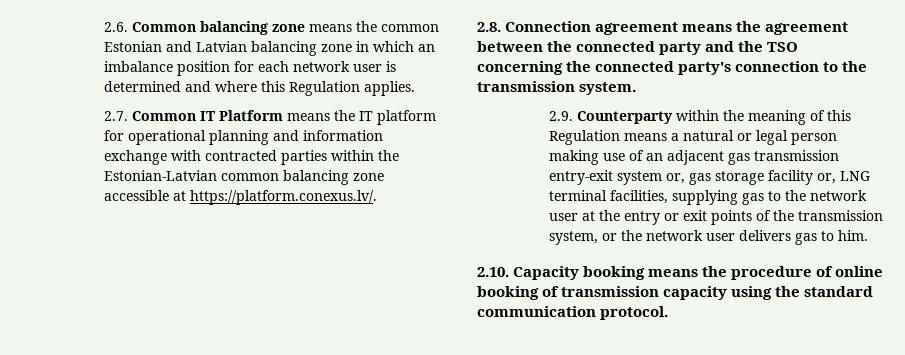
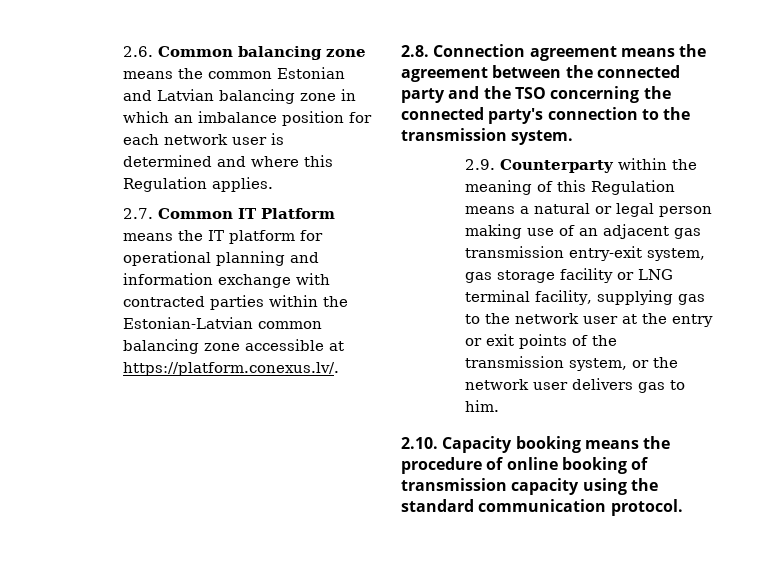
- 2.9. Counterparty within the meaning of this Regulation means a natural or legal person making use of an adjacent gas transmission entry-exit system or, gas storage facility or, LNG terminal facilities, supplying gas to the network user at the entry or exit points of the transmission system, or the network user delivers gas to him.
+ 2.9. Counterparty within the meaning of this Regulation means a natural or legal person making use of an adjacent gas transmission entry-exit system, gas storage facility or LNG terminal facility, supplying gas to the network user at the entry or exit points of the transmission system, or the network user delivers gas to him.

